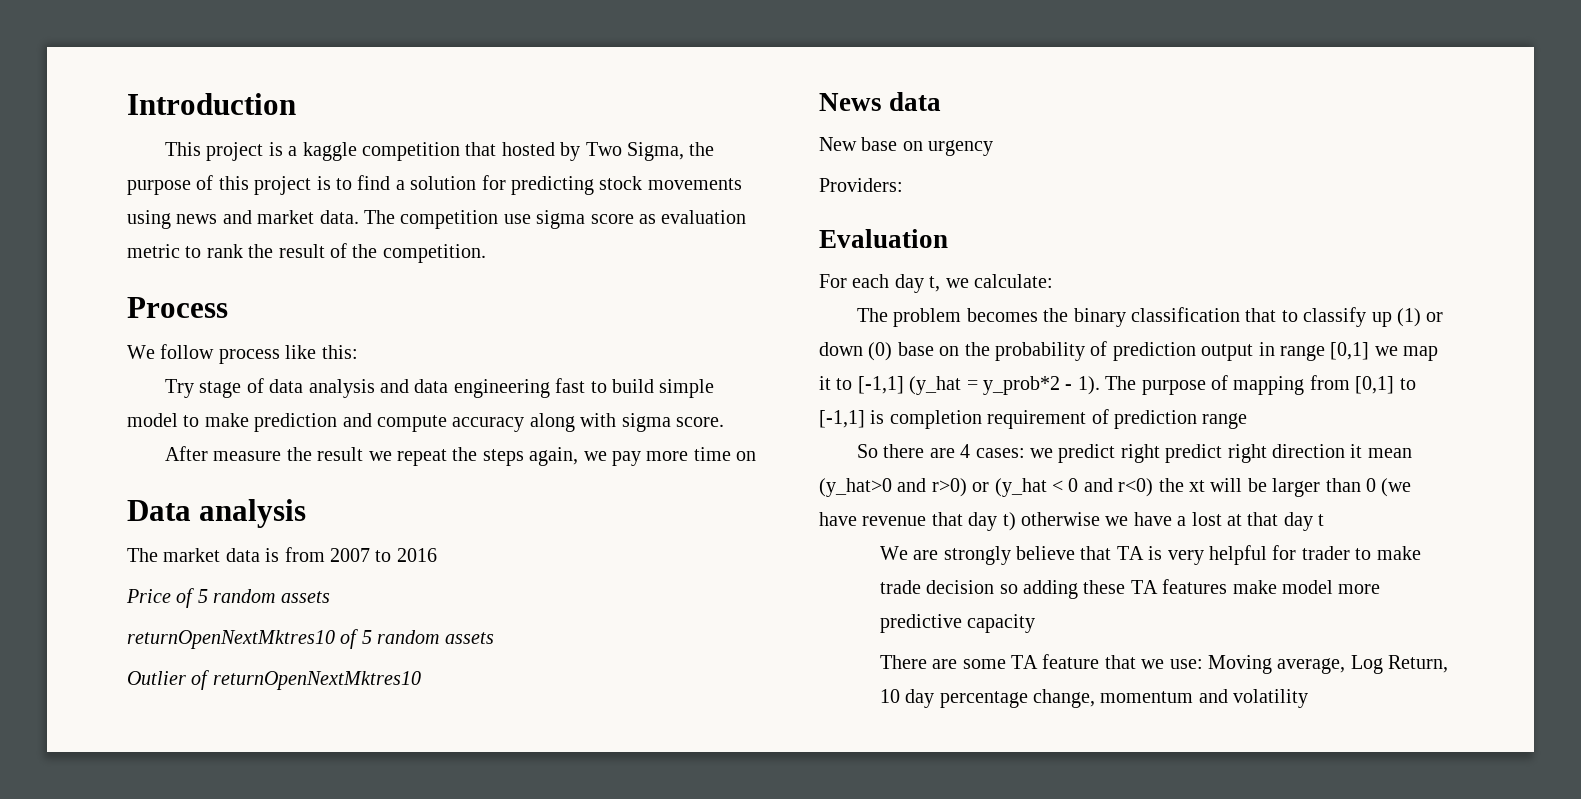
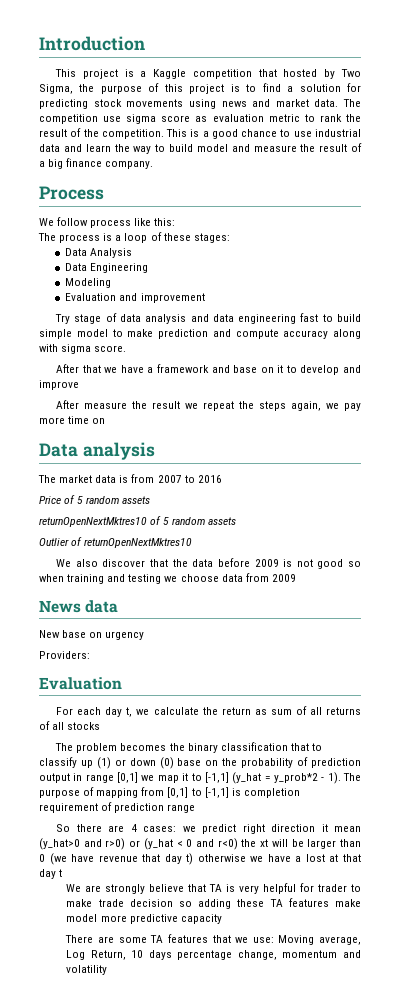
- This project is a kaggle competition that hosted by Two Sigma, the purpose of this project is to find a solution for predicting stock movements using news and market data.
+ This project is a Kaggle competition that hosted by Two Sigma, the purpose of this project is to find a solution for predicting stock movements using news and market data.
+ This is a good chance to use industrial data and learn the way to build model and measure the result of a big finance company.
+ The process is a loop of these stages:
+ Data Analysis
+ Data Engineering
+ Modeling
+ Evaluation and improvement
+ After that we have a framework and base on it to develop and improve
+ We also discover that the data before 2009 is not good so when training and testing we choose data from 2009
- For each day t, we calculate:
+ For each day t, we calculate the return as sum of all returns of all stocks
- So there are 4 cases: we predict right predict right direction it mean (y_hat>0 and r>0) or (y_hat < 0 and r<0) the xt will be larger than 0 (we have revenue that day t) otherwise we have a lost at that day t
+ So there are 4 cases: we predict right direction it mean (y_hat>0 and r>0) or (y_hat < 0 and r<0) the xt will be larger than 0 (we have revenue that day t) otherwise we have a lost at that day t
- There are some TA feature that we use: Moving average, Log Return, 10 day percentage change, momentum and volatility
+ There are some TA features that we use: Moving average, Log Return, 10 days percentage change, momentum and volatility

